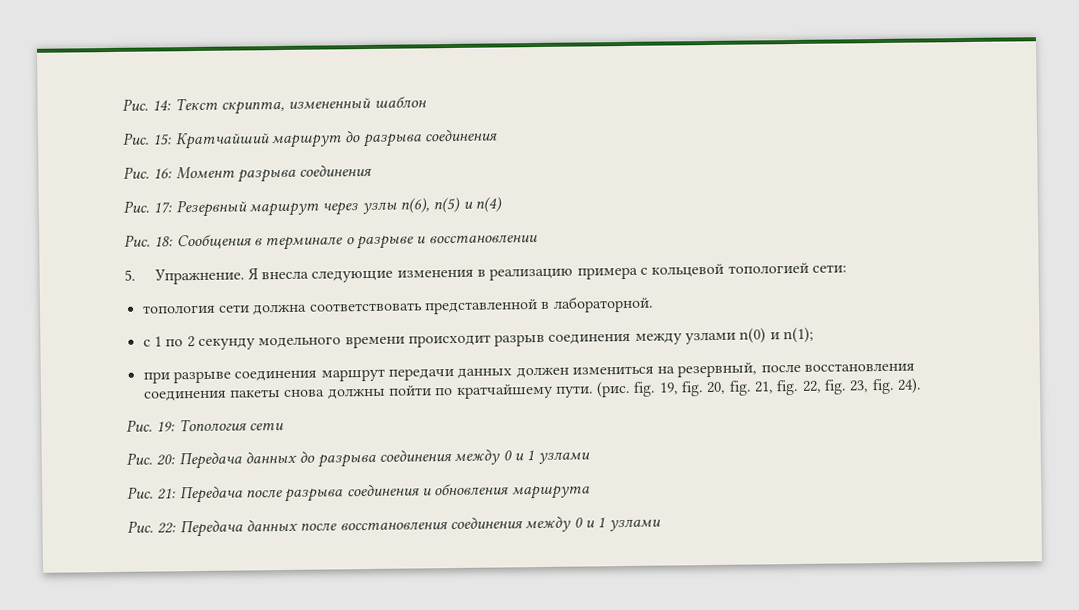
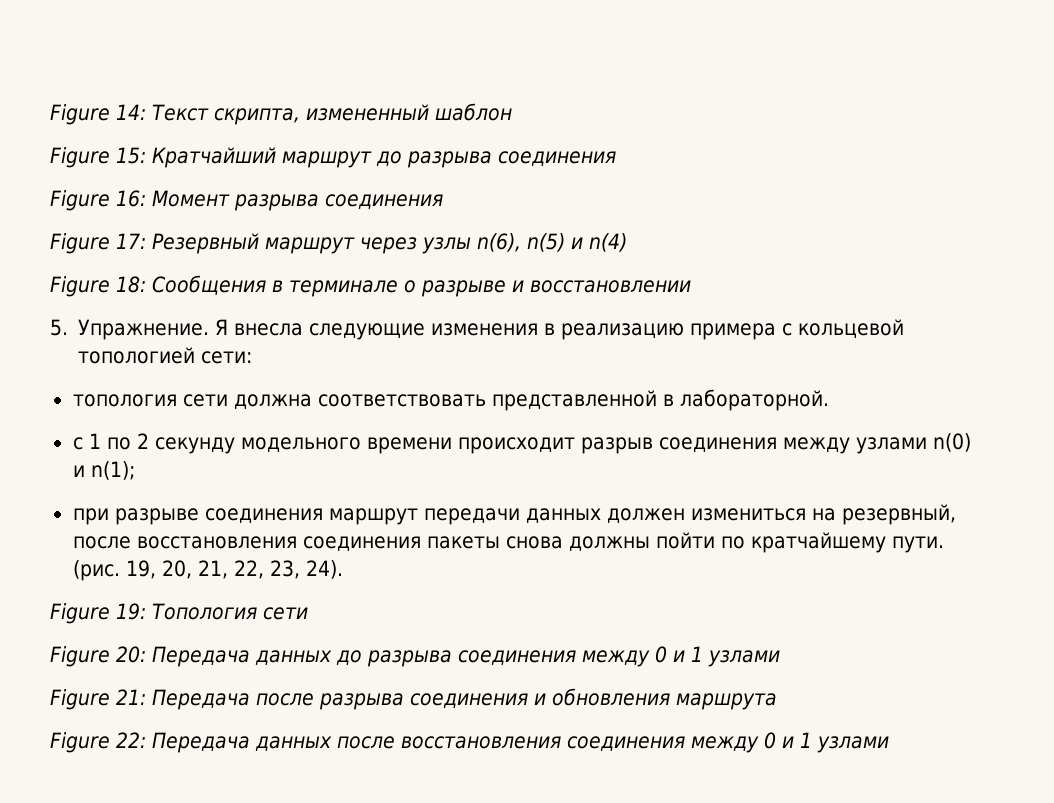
- Рис. 14: Текст скрипта, измененный шаблон
+ Figure 14: Текст скрипта, измененный шаблон
- Рис. 15: Кратчайший маршрут до разрыва соединения
+ Figure 15: Кратчайший маршрут до разрыва соединения
- Рис. 16: Момент разрыва соединения
+ Figure 16: Момент разрыва соединения
- Рис. 17: Резервный маршрут через узлы n(6), n(5) и n(4)
+ Figure 17: Резервный маршрут через узлы n(6), n(5) и n(4)
- Рис. 18: Сообщения в терминале о разрыве и восстановлении
+ Figure 18: Сообщения в терминале о разрыве и восстановлении
- (рис. fig. 19, fig. 20, fig. 21, fig. 22, fig. 23, fig. 24).
+ (рис. 19, 20, 21, 22, 23, 24).
- Рис. 19: Топология сети
+ Figure 19: Топология сети
- Рис. 20: Передача данных до разрыва соединения между 0 и 1 узлами
+ Figure 20: Передача данных до разрыва соединения между 0 и 1 узлами
- Рис. 21: Передача после разрыва соединения и обновления маршрута
+ Figure 21: Передача после разрыва соединения и обновления маршрута
- Рис. 22: Передача данных после восстановления соединения между 0 и 1 узлами
+ Figure 22: Передача данных после восстановления соединения между 0 и 1 узлами

